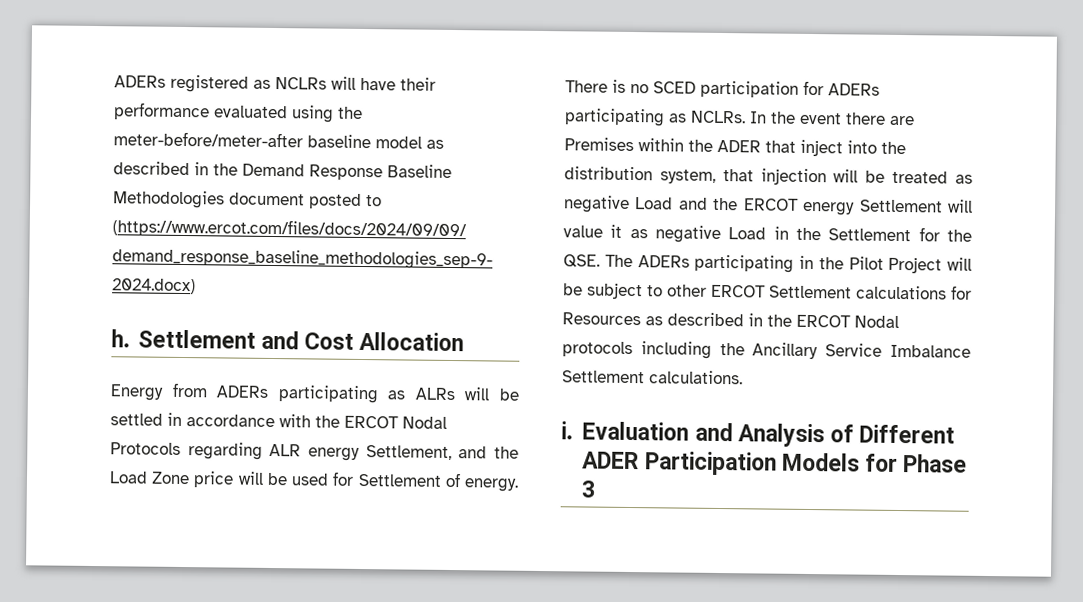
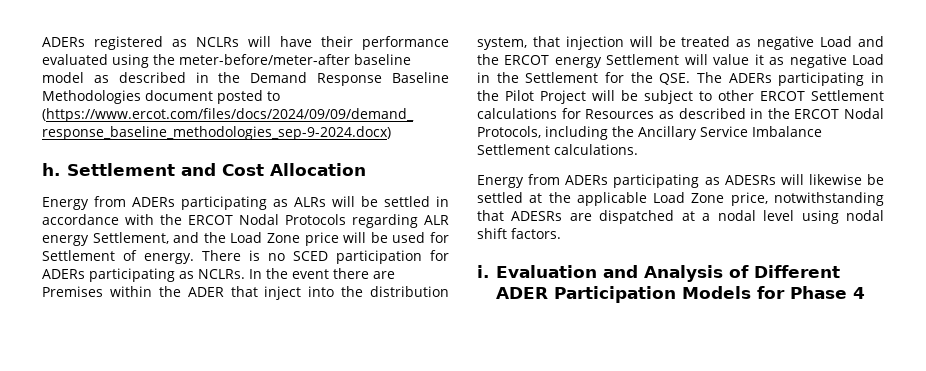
- In the event there are Premises within the ADER that inject into the distribution system, that injection will be treated as negative Load and the ERCOT energy Settlement will value it as negative Load in the Settlement for the QSE. The ADERs participating in the Pilot Project will be subject to other ERCOT Settlement calculations for Resources as described in the ERCOT Nodal protocols including the Ancillary Service Imbalance Settlement calculations.
+ In the event there are Premises within the ADER that inject into the distribution system, that injection will be treated as negative Load and the ERCOT energy Settlement will value it as negative Load in the Settlement for the QSE. The ADERs participating in the Pilot Project will be subject to other ERCOT Settlement calculations for Resources as described in the ERCOT Nodal Protocols, including the Ancillary Service Imbalance Settlement calculations.
+ Energy from ADERs participating as ADESRs will likewise be settled at the applicable Load Zone price, notwithstanding that ADESRs are dispatched at a nodal level using nodal shift factors.
- Evaluation and Analysis of Different ADER Participation Models for Phase 3
+ Evaluation and Analysis of Different ADER Participation Models for Phase 4

